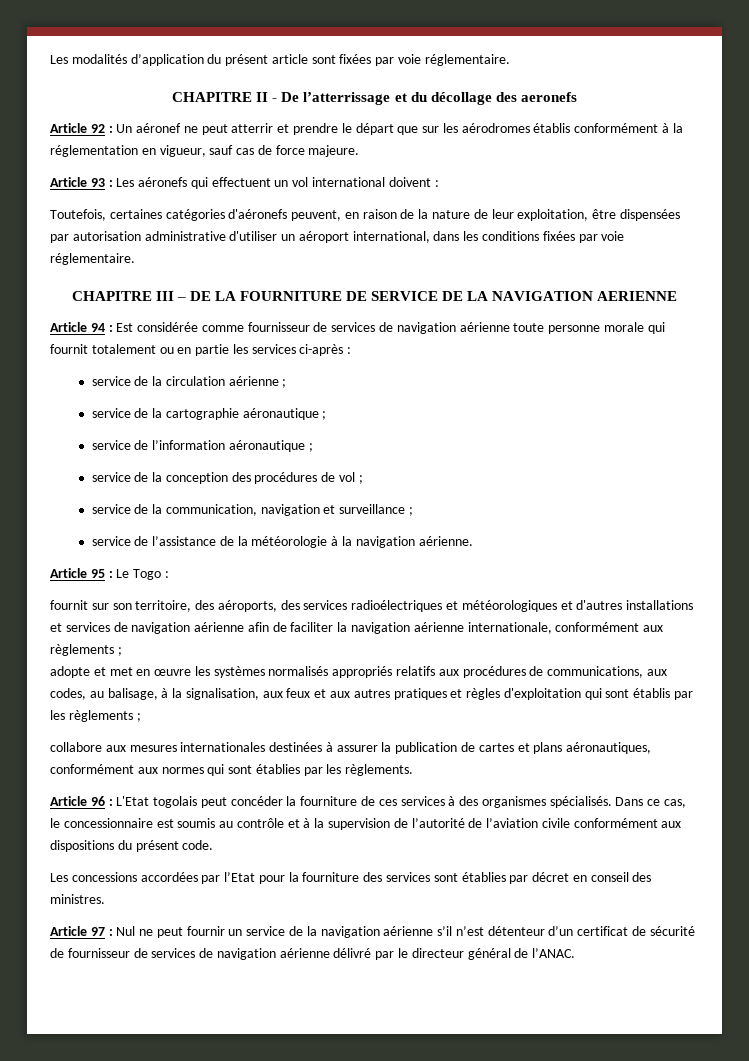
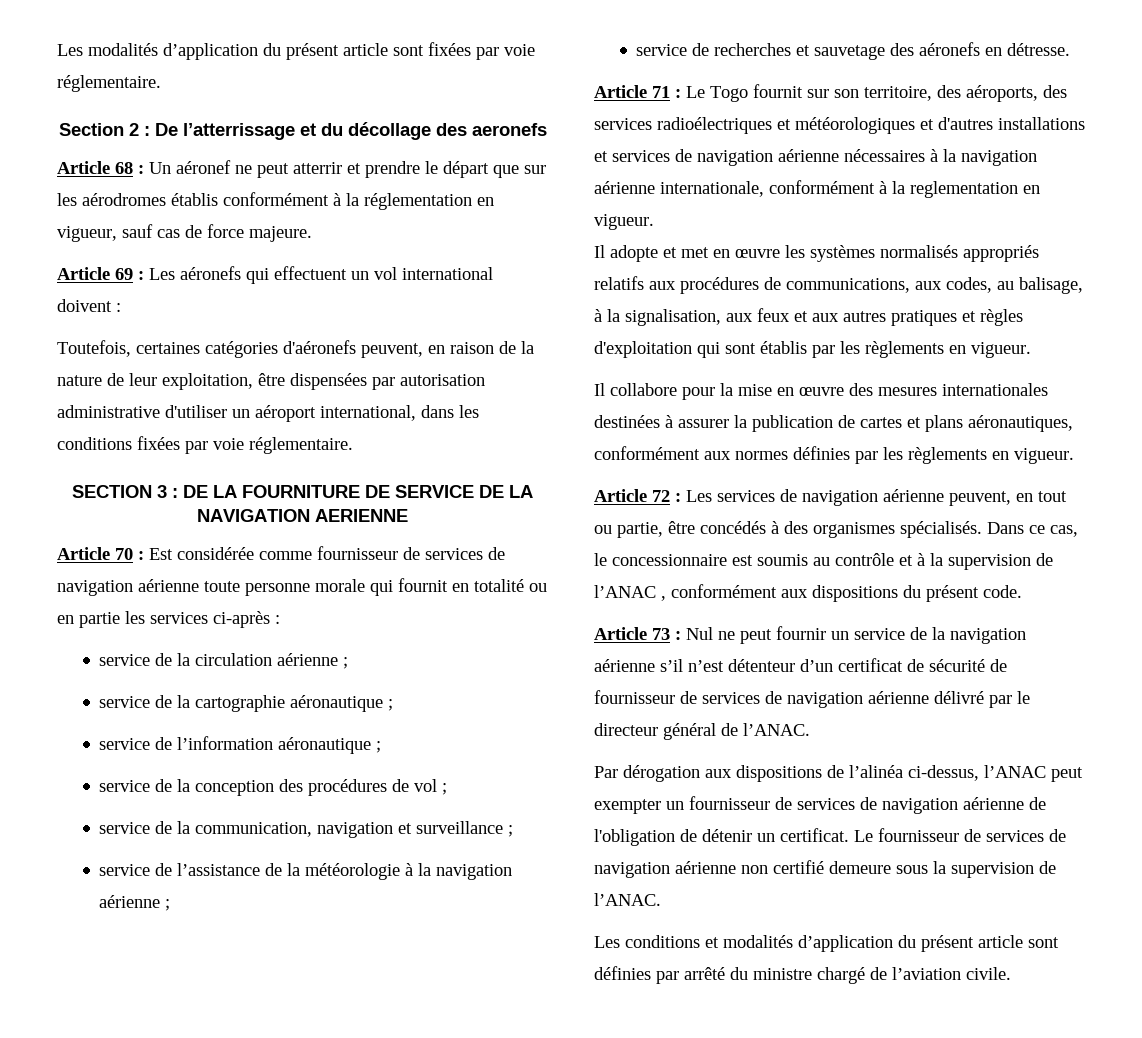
- CHAPITRE II - De l’atterrissage et du décollage des aeronefs
+ Section 2 : De l’atterrissage et du décollage des aeronefs
- Article 92 : Un aéronef ne peut atterrir et prendre le départ que sur les aérodromes établis conformément à la réglementation en vigueur, sauf cas de force majeure.
+ Article 68 : Un aéronef ne peut atterrir et prendre le départ que sur les aérodromes établis conformément à la réglementation en vigueur, sauf cas de force majeure.
- Article 93 : Les aéronefs qui effectuent un vol international doivent :
+ Article 69 : Les aéronefs qui effectuent un vol international doivent :
- CHAPITRE III – DE LA FOURNITURE DE SERVICE DE LA NAVIGATION AERIENNE
+ SECTION 3 : DE LA FOURNITURE DE SERVICE DE LA NAVIGATION AERIENNE
- Article 94 : Est considérée comme fournisseur de services de navigation aérienne toute personne morale qui fournit totalement ou en partie les services ci-après :
+ Article 70 : Est considérée comme fournisseur de services de navigation aérienne toute personne morale qui fournit en totalité ou en partie les services ci-après :
- service de l’assistance de la météorologie à la navigation aérienne.
- Article 95 :
+ service de l’assistance de la météorologie à la navigation aérienne ;
+ service de recherches et sauvetage des aéronefs en détresse.
+ Article 71 :
- Le Togo :
- fournit sur son territoire, des aéroports, des services radioélectriques et météorologiques et d'autres installations et services de navigation aérienne afin de faciliter la navigation aérienne internationale, conformément aux règlements ;
- adopte et met en œuvre les systèmes normalisés appropriés relatifs aux procédures de communications, aux codes, au balisage, à la signalisation, aux feux et aux autres pratiques et règles d'exploitation qui sont établis par les règlements ;
- collabore aux mesures internationales destinées à assurer la publication de cartes et plans aéronautiques, conformément aux normes qui sont établies par les règlements.
- Article 96 : L'Etat togolais peut concéder la fourniture de ces services à des organismes spécialisés.
+ Le Togo fournit sur son territoire, des aéroports, des services radioélectriques et météorologiques et d'autres installations et services de navigation aérienne nécessaires à la navigation aérienne internationale, conformément à la reglementation en vigueur.
+ Il adopte et met en œuvre les systèmes normalisés appropriés relatifs aux procédures de communications, aux codes, au balisage, à la signalisation, aux feux et aux autres pratiques et règles d'exploitation qui sont établis par les règlements en vigueur.
+ Il collabore pour la mise en œuvre des mesures internationales destinées à assurer la publication de cartes et plans aéronautiques, conformément aux normes définies par les règlements en vigueur.
+ Article 72 : Les services de navigation aérienne peuvent, en tout ou partie, être concédés à des organismes spécialisés.
- Dans ce cas, le concessionnaire est soumis au contrôle et à la supervision de l’autorité de l’aviation civile conformément aux dispositions du présent code.
+ Dans ce cas, le concessionnaire est soumis au contrôle et à la supervision de l’ANAC , conformément aux dispositions du présent code.
- Les concessions accordées par l’Etat pour la fourniture des services sont établies par décret en conseil des ministres.
- Article 97 : Nul ne peut fournir un service de la navigation aérienne s’il n’est détenteur d’un certificat de sécurité de fournisseur de services de navigation aérienne délivré par le directeur général de l’ANAC.
+ Article 73 : Nul ne peut fournir un service de la navigation aérienne s’il n’est détenteur d’un certificat de sécurité de fournisseur de services de navigation aérienne délivré par le directeur général de l’ANAC.
+ Par dérogation aux dispositions de l’alinéa ci-dessus, l’ANAC peut exempter un fournisseur de services de navigation aérienne de l'obligation de détenir un certificat. Le fournisseur de services de navigation aérienne non certifié demeure sous la supervision de l’ANAC.
+ Les conditions et modalités d’application du présent article sont définies par arrêté du ministre chargé de l’aviation civile.

